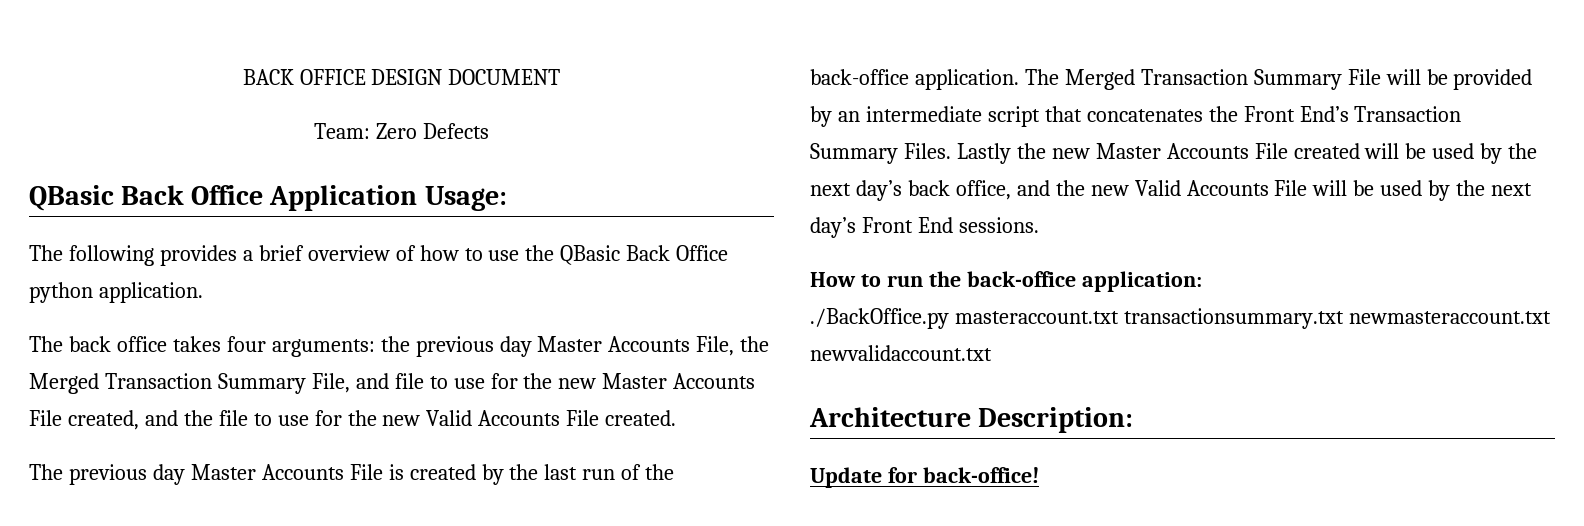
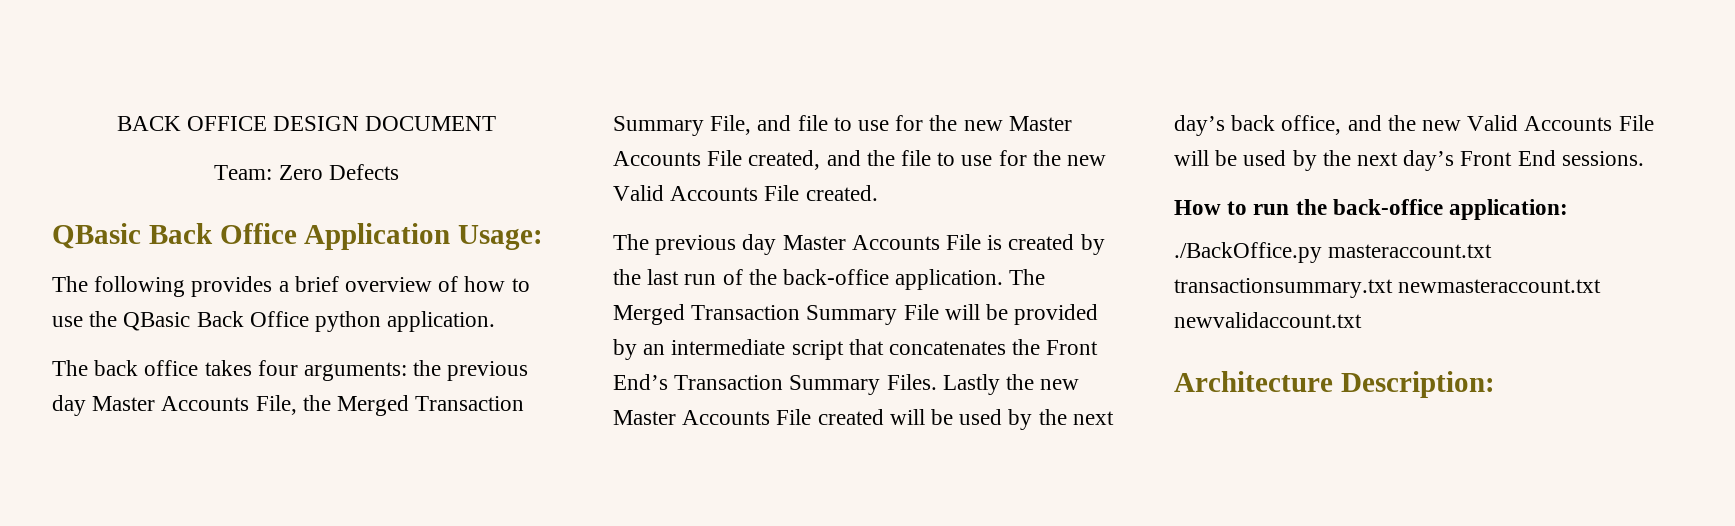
- Update for back-office!

